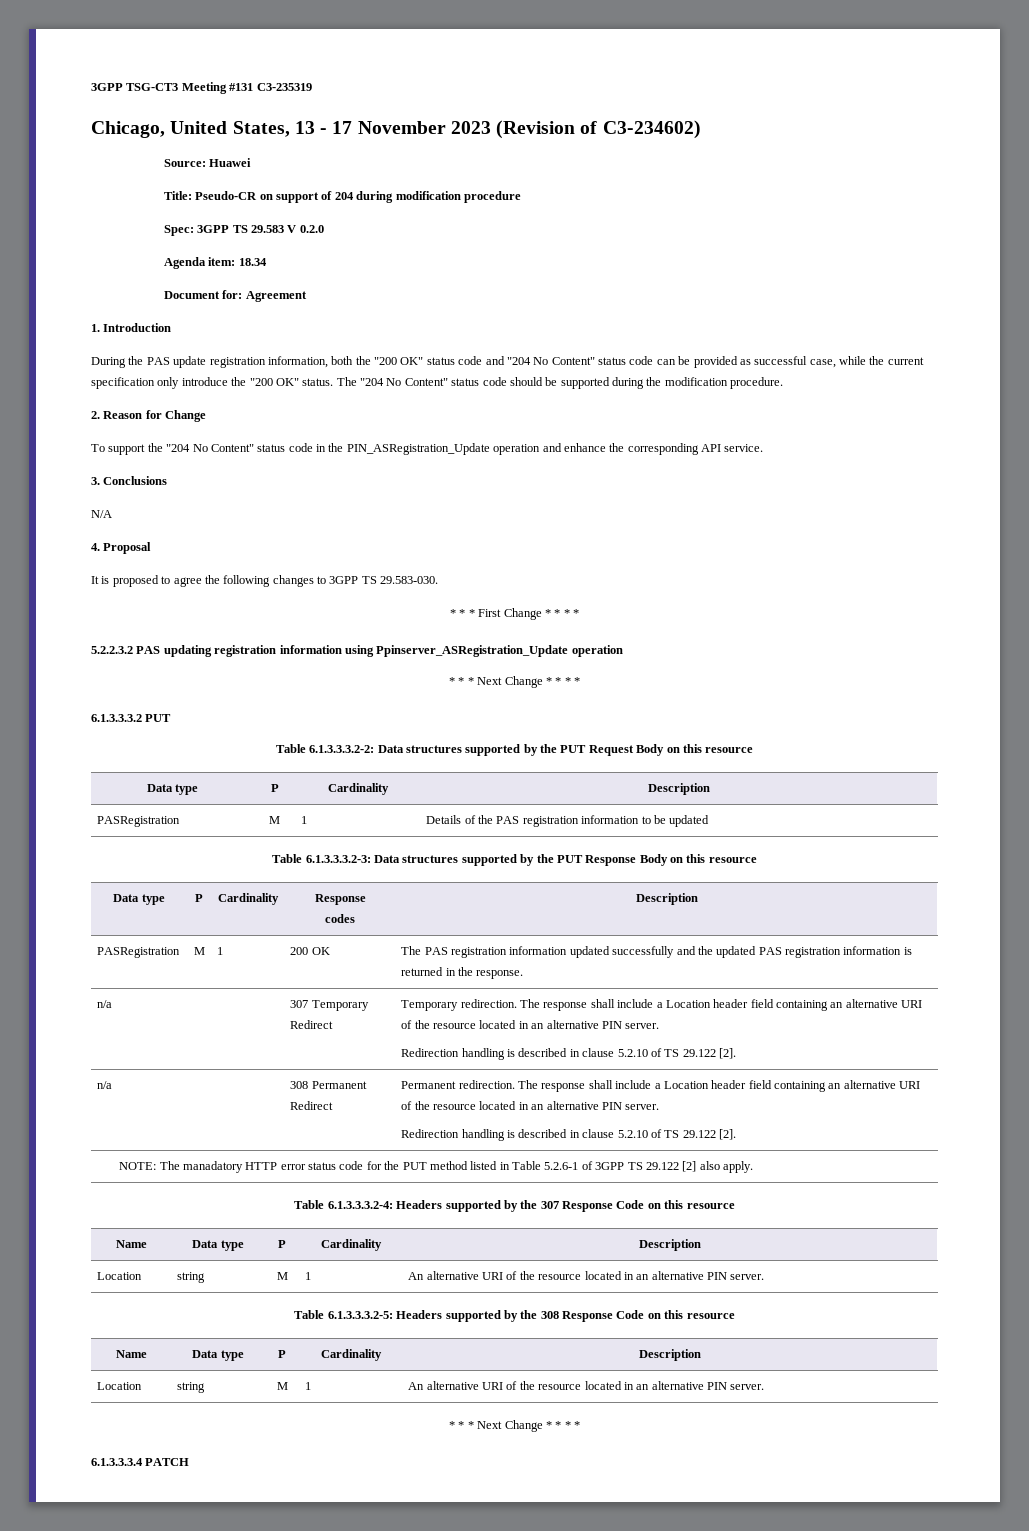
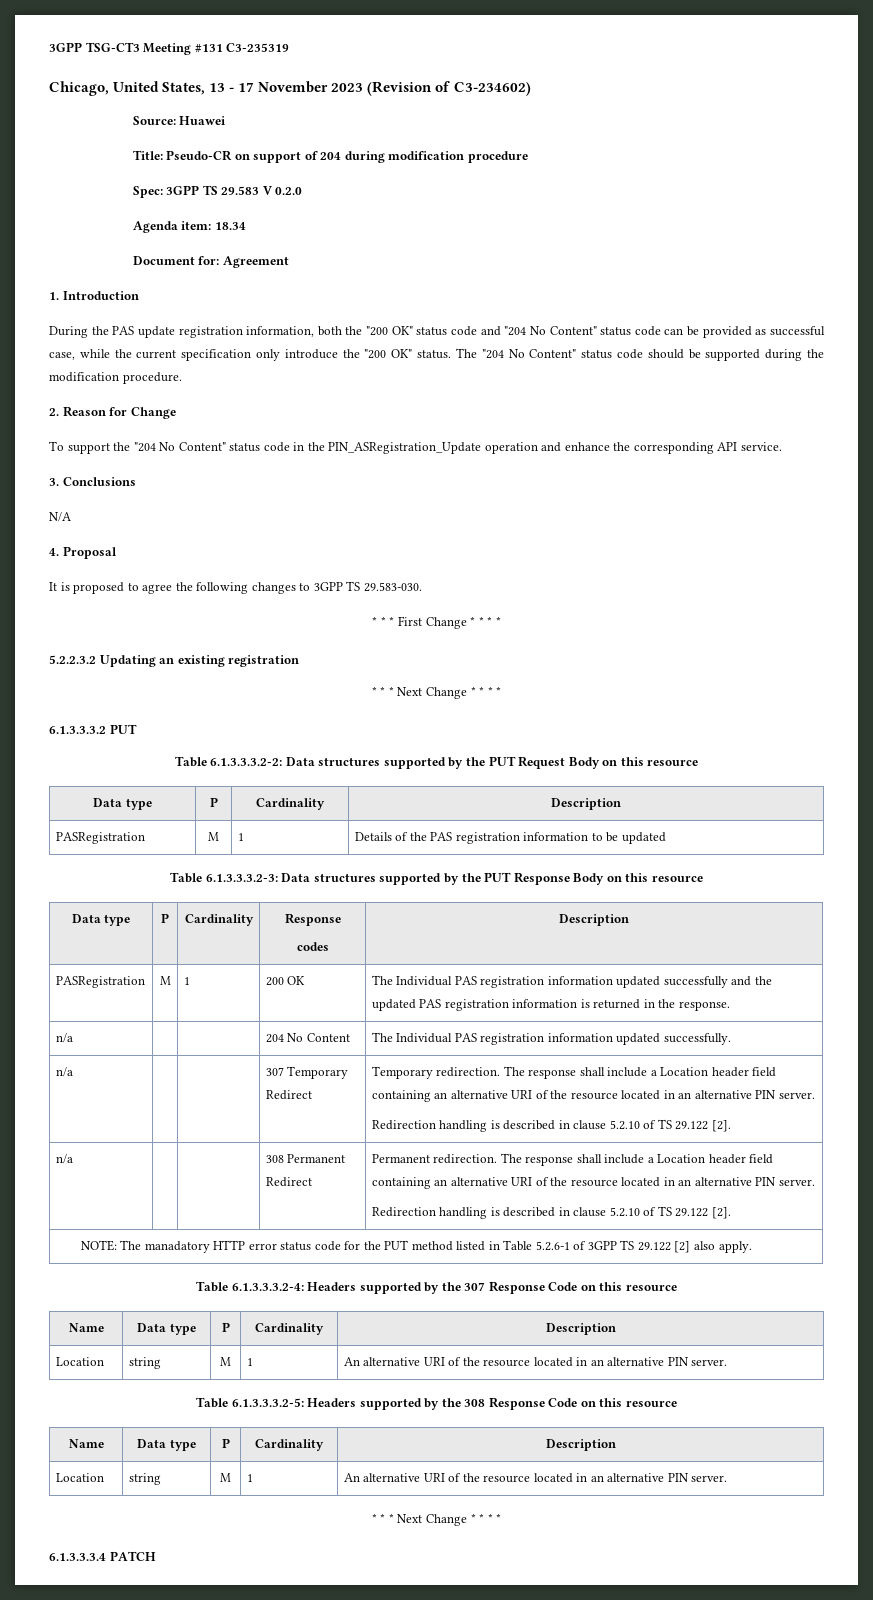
- 5.2.2.3.2 PAS updating registration information using Ppinserver_ASRegistration_Update operation
+ 5.2.2.3.2 Updating an existing registration
- PASRegistration | M | 1 | 200 OK | The PAS registration information updated successfully and the updated PAS registration information is returned in the response.
+ PASRegistration | M | 1 | 200 OK | The Individual PAS registration information updated successfully and the updated PAS registration information is returned in the response.
+ n/a | | | 204 No Content | The Individual PAS registration information updated successfully.

